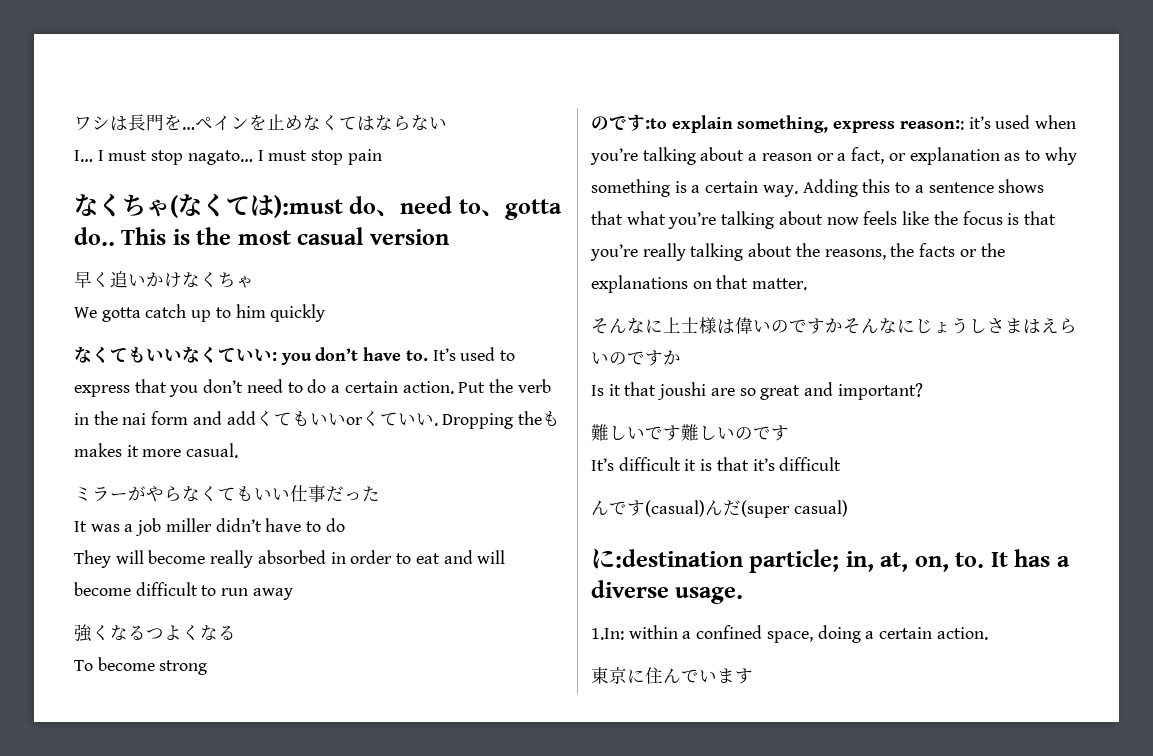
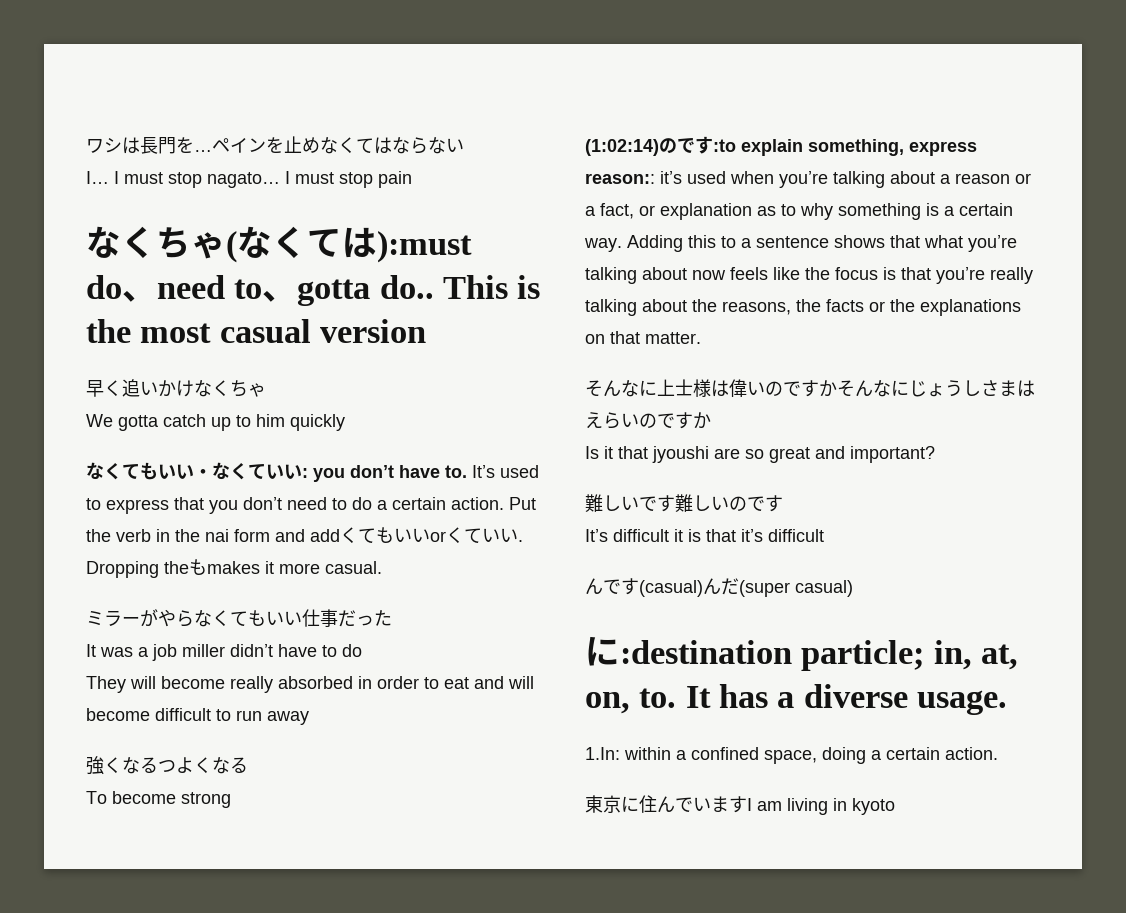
- なくてもいいなくていい: you don’t have to.
+ なくてもいい・なくていい: you don’t have to.
- のです:to explain something, express reason:: it’s used when you’re talking about a reason or a fact, or explanation as to why something is a certain way.
+ (1:02:14)のです:to explain something, express reason:: it’s used when you’re talking about a reason or a fact, or explanation as to why something is a certain way.
- Is it that joushi are so great and important?
+ Is it that jyoushi are so great and important?
- 東京に住んでいます
+ 東京に住んでいますI am living in kyoto

